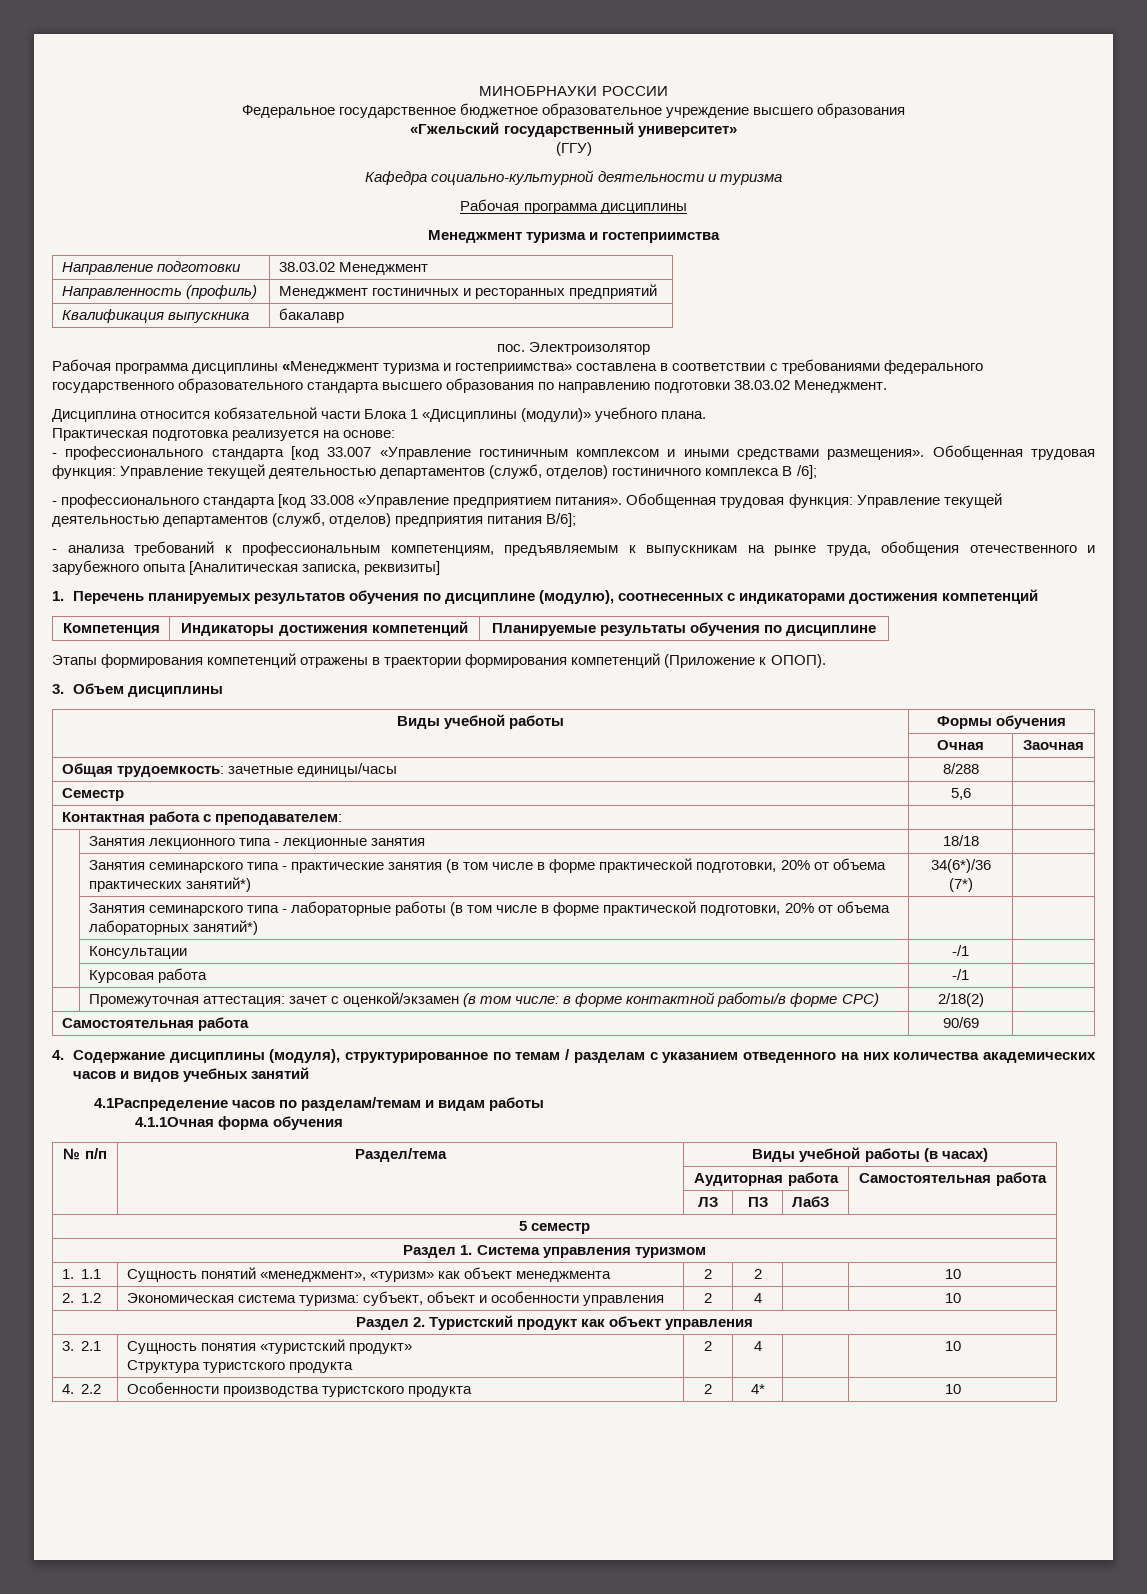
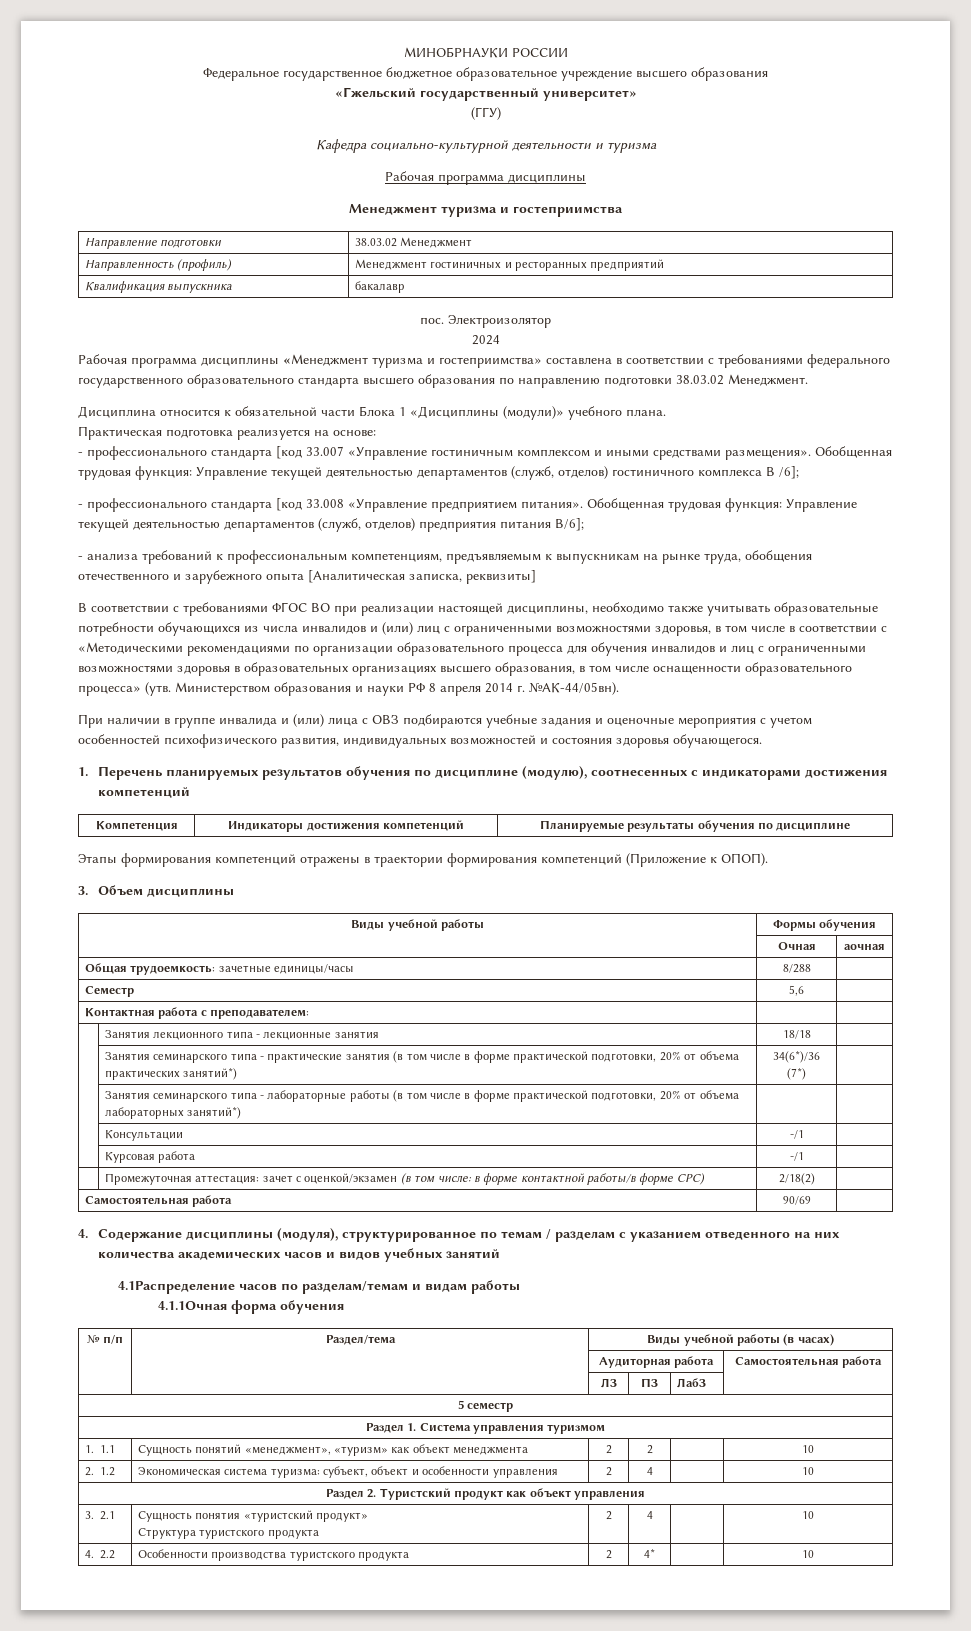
+ 2024
- Дисциплина относится кобязательной части Блока 1 «Дисциплины (модули)» учебного плана.
+ Дисциплина относится к обязательной части Блока 1 «Дисциплины (модули)» учебного плана.
+ В соответствии с требованиями ФГОС ВО при реализации настоящей дисциплины, необходимо также учитывать образовательные потребности обучающихся из числа инвалидов и (или) лиц с ограниченными возможностями здоровья, в том числе в соответствии с «Методическими рекомендациями по организации образовательного процесса для обучения инвалидов и лиц с ограниченными возможностями здоровья в образовательных организациях высшего образования, в том числе оснащенности образовательного процесса» (утв. Министерством образования и науки РФ 8 апреля 2014 г. №АК-44/05вн).
+ При наличии в группе инвалида и (или) лица с ОВЗ подбираются учебные задания и оценочные мероприятия с учетом особенностей психофизического развития, индивидуальных возможностей и состояния здоровья обучающегося.
- | Очная | Заочная
+ | Очная | аочная

